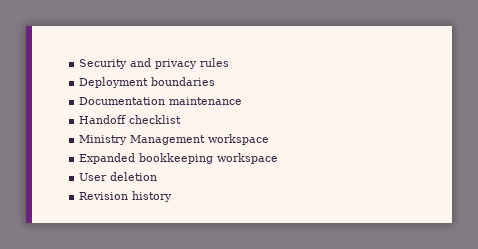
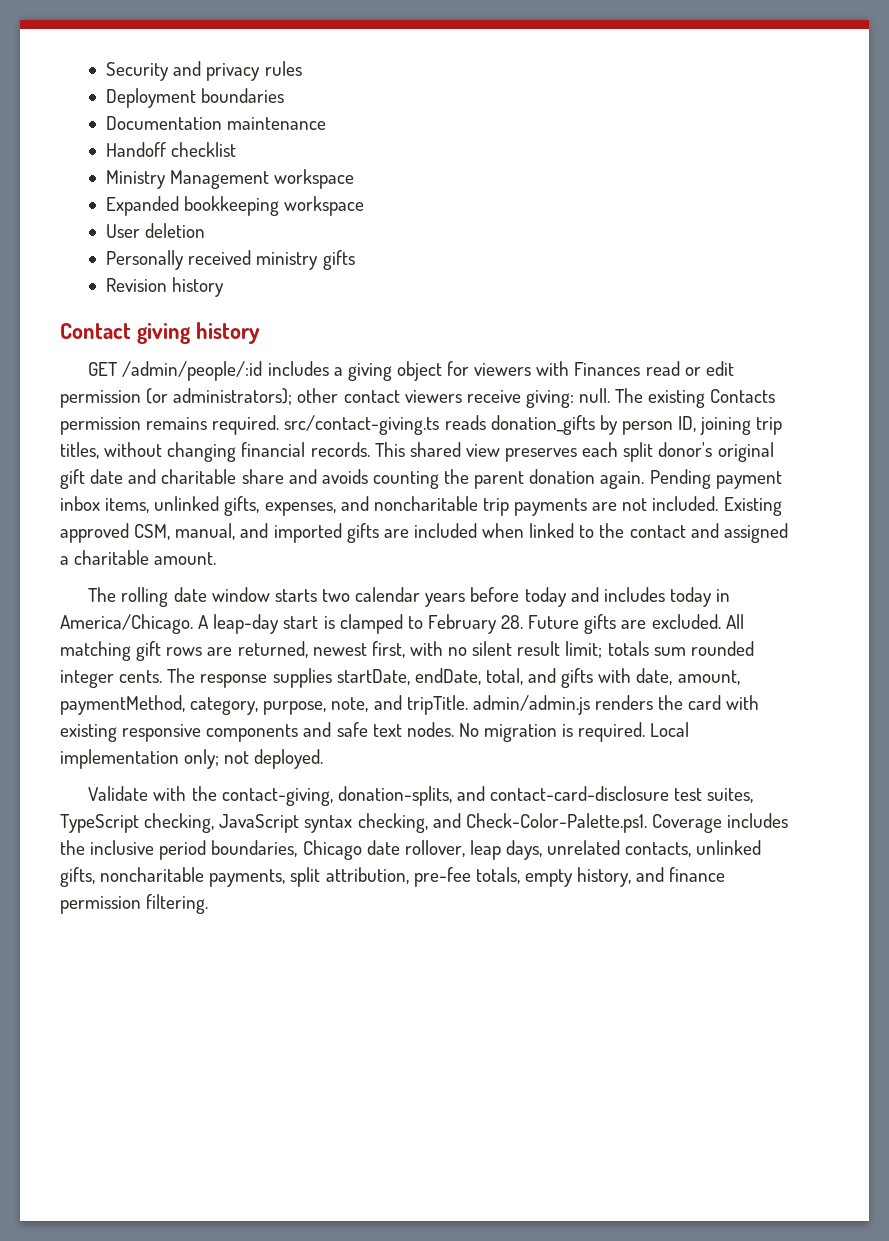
+ Personally received ministry gifts
  Revision history
+ Contact giving history
+ GET /admin/people/:id includes a giving object for viewers with Finances read or edit permission (or administrators); other contact viewers receive giving: null. The existing Contacts permission remains required. src/contact-giving.ts reads donation_gifts by person ID, joining trip titles, without changing financial records. This shared view preserves each split donor's original gift date and charitable share and avoids counting the parent donation again. Pending payment inbox items, unlinked gifts, expenses, and noncharitable trip payments are not included. Existing approved CSM, manual, and imported gifts are included when linked to the contact and assigned a charitable amount.
+ The rolling date window starts two calendar years before today and includes today in America/Chicago. A leap-day start is clamped to February 28. Future gifts are excluded. All matching gift rows are returned, newest first, with no silent result limit; totals sum rounded integer cents. The response supplies startDate, endDate, total, and gifts with date, amount, paymentMethod, category, purpose, note, and tripTitle. admin/admin.js renders the card with existing responsive components and safe text nodes. No migration is required. Local implementation only; not deployed.
+ Validate with the contact-giving, donation-splits, and contact-card-disclosure test suites, TypeScript checking, JavaScript syntax checking, and Check-Color-Palette.ps1. Coverage includes the inclusive period boundaries, Chicago date rollover, leap days, unrelated contacts, unlinked gifts, noncharitable payments, split attribution, pre-fee totals, empty history, and finance permission filtering.

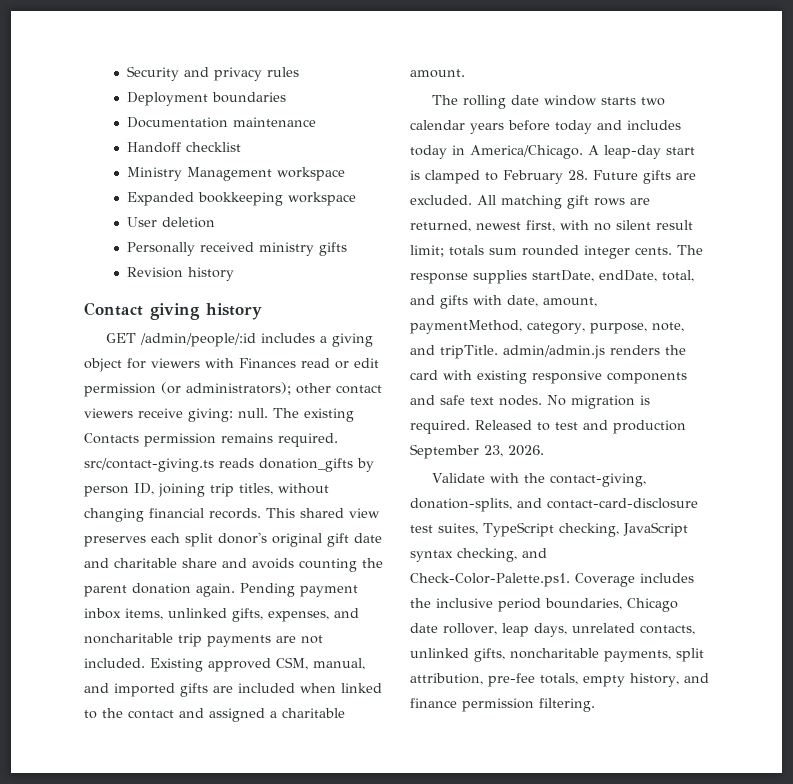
- Local implementation only; not deployed.
+ Released to test and production September 23, 2026.

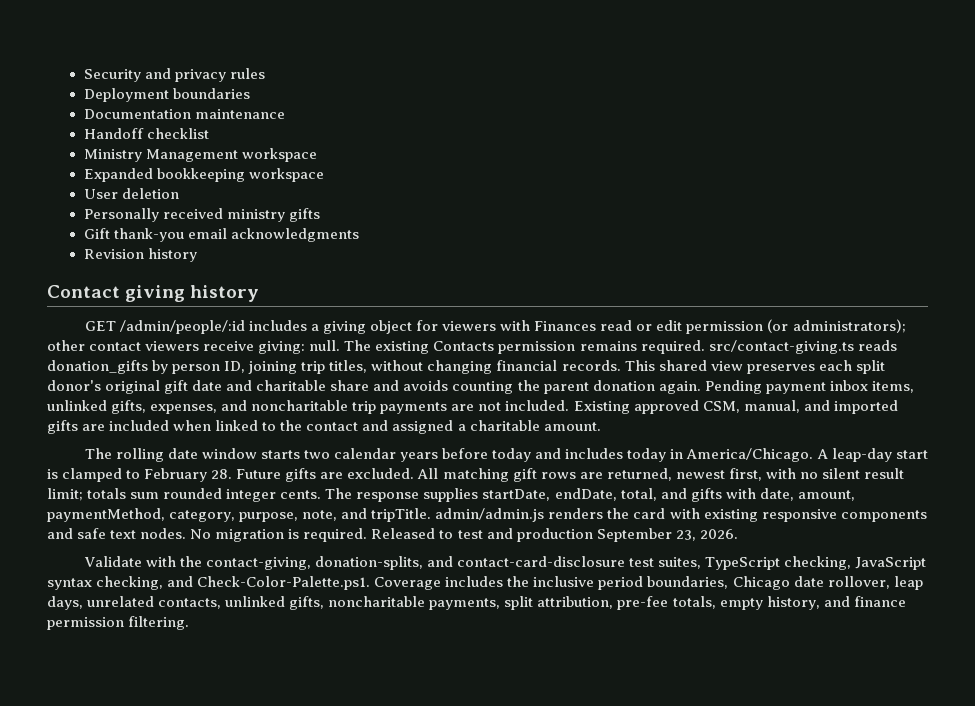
+ Gift thank-you email acknowledgments

